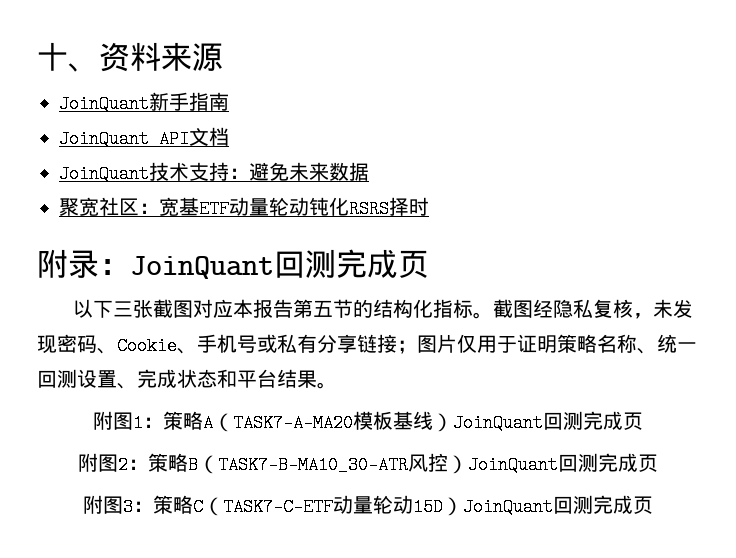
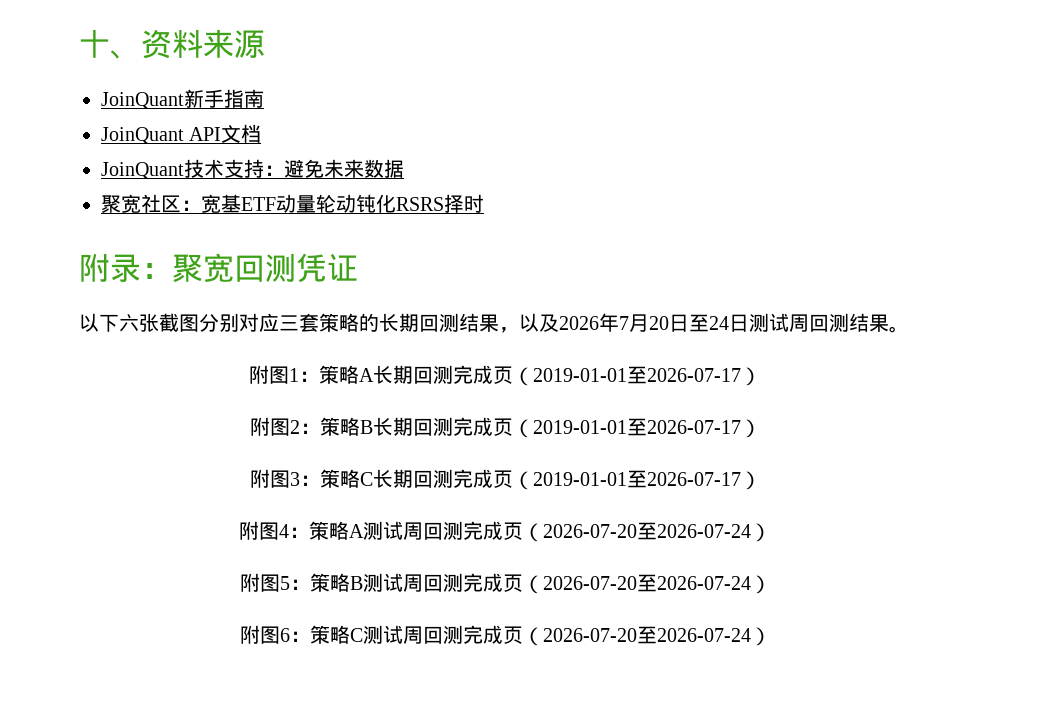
- 附录：JoinQuant回测完成页
- 以下三张截图对应本报告第五节的结构化指标。截图经隐私复核，未发现密码、Cookie、手机号或私有分享链接；图片仅用于证明策略名称、统一回测设置、完成状态和平台结果。
+ 附录：聚宽回测凭证
+ 以下六张截图分别对应三套策略的长期回测结果，以及2026年7月20日至24日测试周回测结果。
- 附图1：策略A（TASK7-A-MA20模板基线）JoinQuant回测完成页
+ 附图1：策略A长期回测完成页（2019-01-01至2026-07-17）
- 附图2：策略B（TASK7-B-MA10_30-ATR风控）JoinQuant回测完成页
+ 附图2：策略B长期回测完成页（2019-01-01至2026-07-17）
- 附图3：策略C（TASK7-C-ETF动量轮动15D）JoinQuant回测完成页
+ 附图3：策略C长期回测完成页（2019-01-01至2026-07-17）
+ 附图4：策略A测试周回测完成页（2026-07-20至2026-07-24）
+ 附图5：策略B测试周回测完成页（2026-07-20至2026-07-24）
+ 附图6：策略C测试周回测完成页（2026-07-20至2026-07-24）

